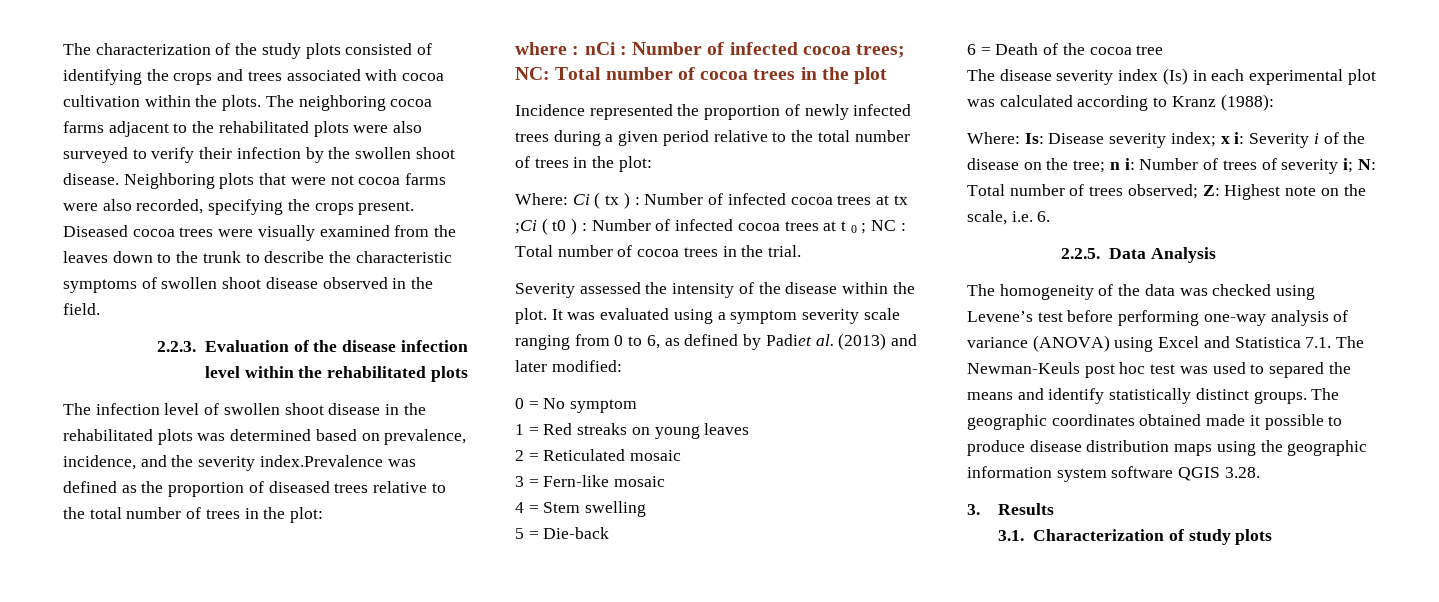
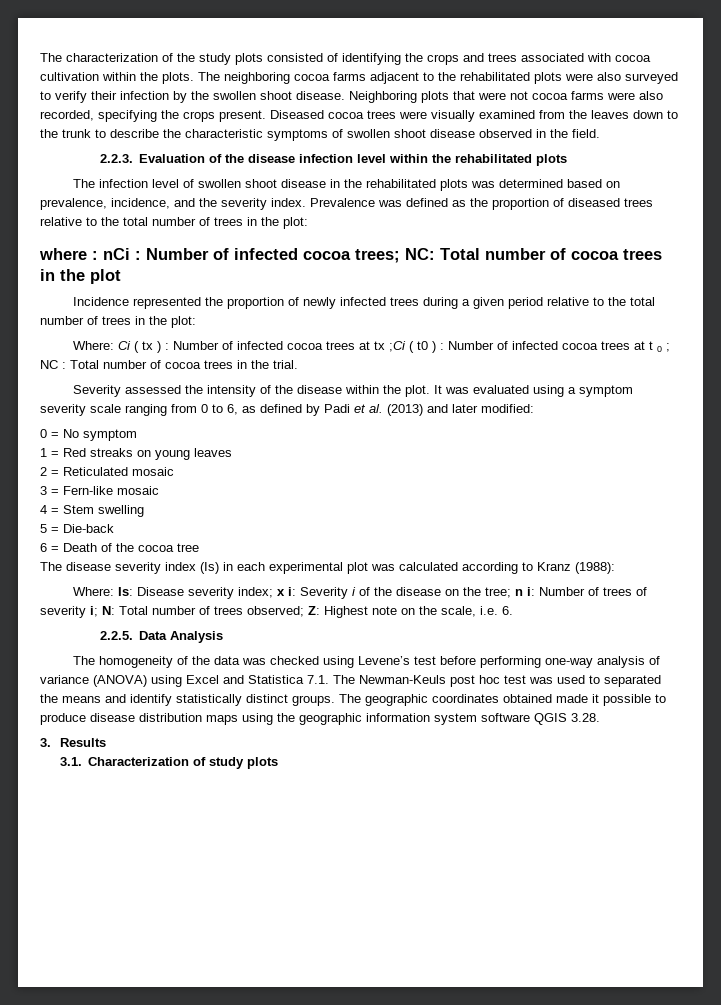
- The infection level of swollen shoot disease in the rehabilitated plots was determined based on prevalence, incidence, and the severity index.Prevalence was defined as the proportion of diseased trees relative to the total number of trees in the plot:
+ The infection level of swollen shoot disease in the rehabilitated plots was determined based on prevalence, incidence, and the severity index. Prevalence was defined as the proportion of diseased trees relative to the total number of trees in the plot:
- It was evaluated using a symptom severity scale ranging from 0 to 6, as defined by Padiet al. (2013) and later modified:
+ It was evaluated using a symptom severity scale ranging from 0 to 6, as defined by Padi et al. (2013) and later modified:
- The homogeneity of the data was checked using Levene’s test before performing one-way analysis of variance (ANOVA) using Excel and Statistica 7.1. The Newman-Keuls post hoc test was used to separed the means and identify statistically distinct groups.
+ The homogeneity of the data was checked using Levene’s test before performing one-way analysis of variance (ANOVA) using Excel and Statistica 7.1. The Newman-Keuls post hoc test was used to separated the means and identify statistically distinct groups.

